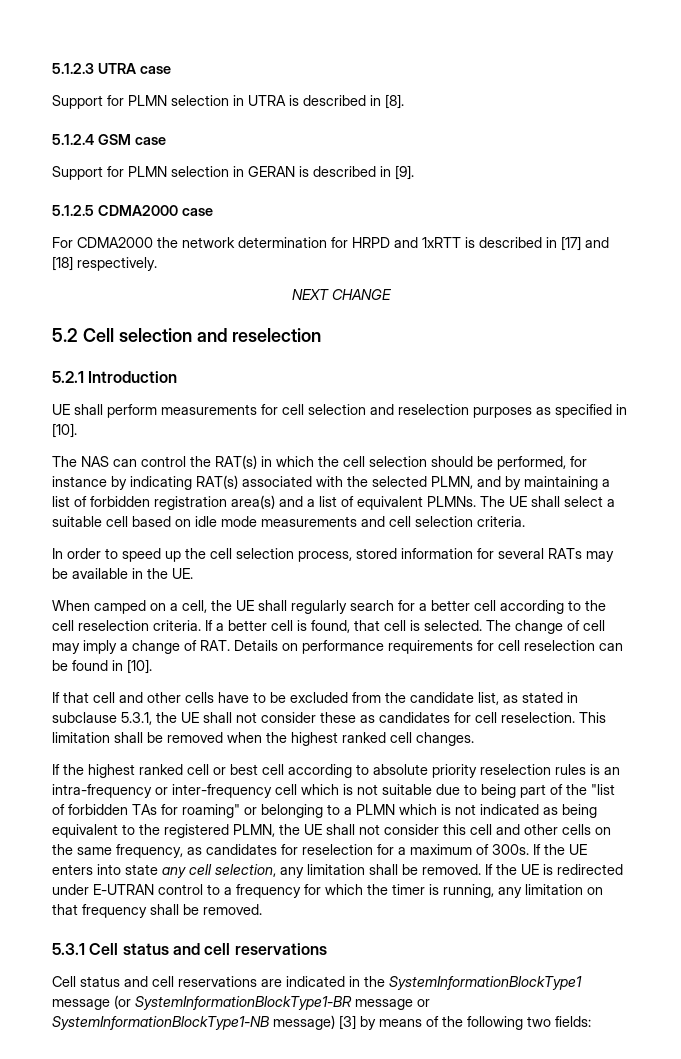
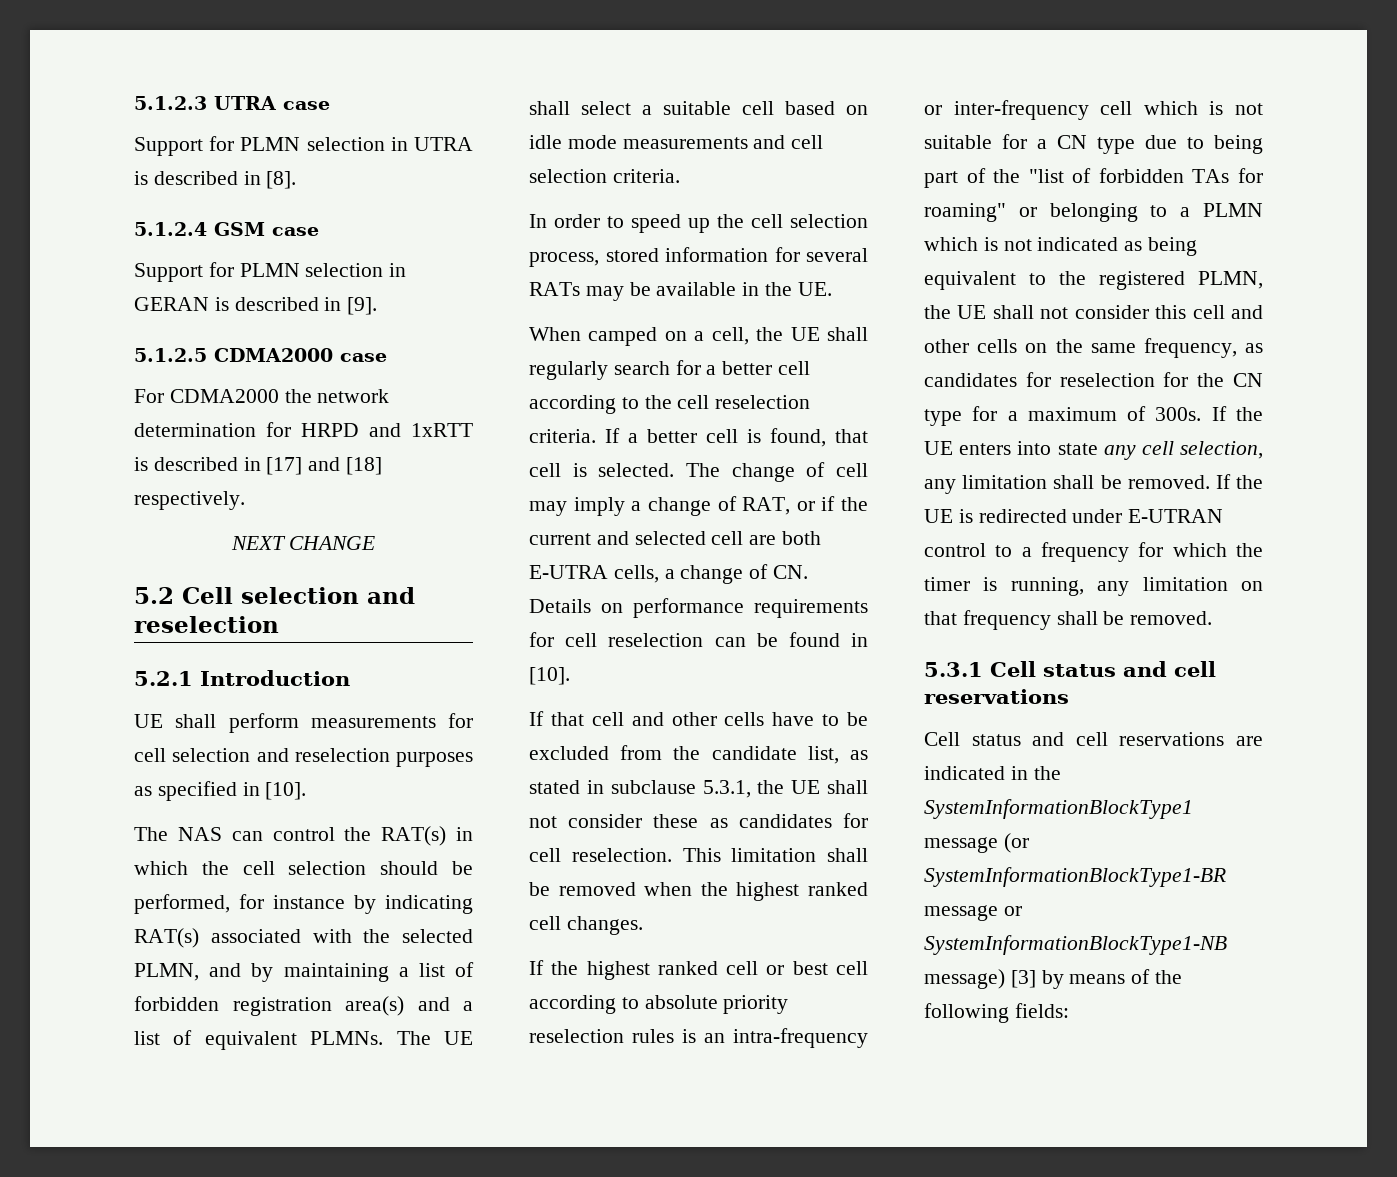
- The change of cell may imply a change of RAT. Details on performance requirements for cell reselection can be found in [10].
+ The change of cell may imply a change of RAT, or if the current and selected cell are both E-UTRA cells, a change of CN. Details on performance requirements for cell reselection can be found in [10].
- If the highest ranked cell or best cell according to absolute priority reselection rules is an intra-frequency or inter-frequency cell which is not suitable due to being part of the "list of forbidden TAs for roaming" or belonging to a PLMN which is not indicated as being equivalent to the registered PLMN, the UE shall not consider this cell and other cells on the same frequency, as candidates for reselection for a maximum of 300s.
+ If the highest ranked cell or best cell according to absolute priority reselection rules is an intra-frequency or inter-frequency cell which is not suitable for a CN type due to being part of the "list of forbidden TAs for roaming" or belonging to a PLMN which is not indicated as being equivalent to the registered PLMN, the UE shall not consider this cell and other cells on the same frequency, as candidates for reselection for the CN type for a maximum of 300s.
- Cell status and cell reservations are indicated in the SystemInformationBlockType1 message (or SystemInformationBlockType1-BR message or SystemInformationBlockType1-NB message) [3] by means of the following two fields:
+ Cell status and cell reservations are indicated in the SystemInformationBlockType1 message (or SystemInformationBlockType1-BR message or SystemInformationBlockType1-NB message) [3] by means of the following fields:

